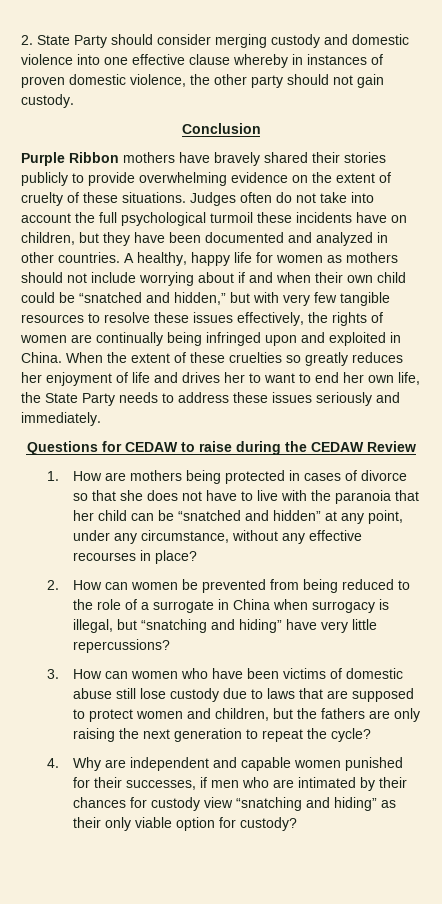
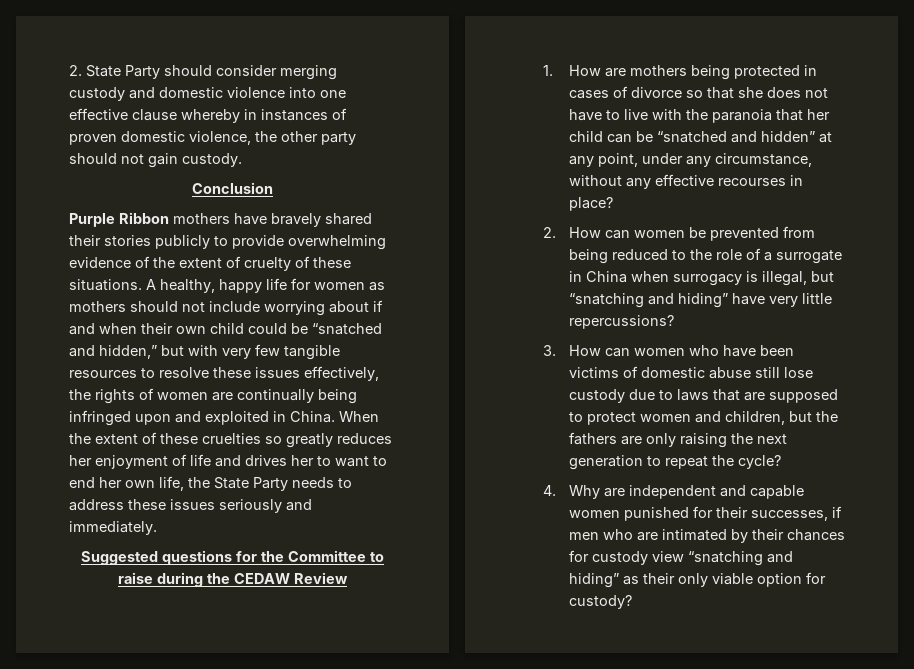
- Purple Ribbon mothers have bravely shared their stories publicly to provide overwhelming evidence on the extent of cruelty of these situations.
+ Purple Ribbon mothers have bravely shared their stories publicly to provide overwhelming evidence of the extent of cruelty of these situations.
- Judges often do not take into account the full psychological turmoil these incidents have on children, but they have been documented and analyzed in other countries.
- Questions for CEDAW to raise during the CEDAW Review
+ Suggested questions for the Committee to raise during the CEDAW Review

